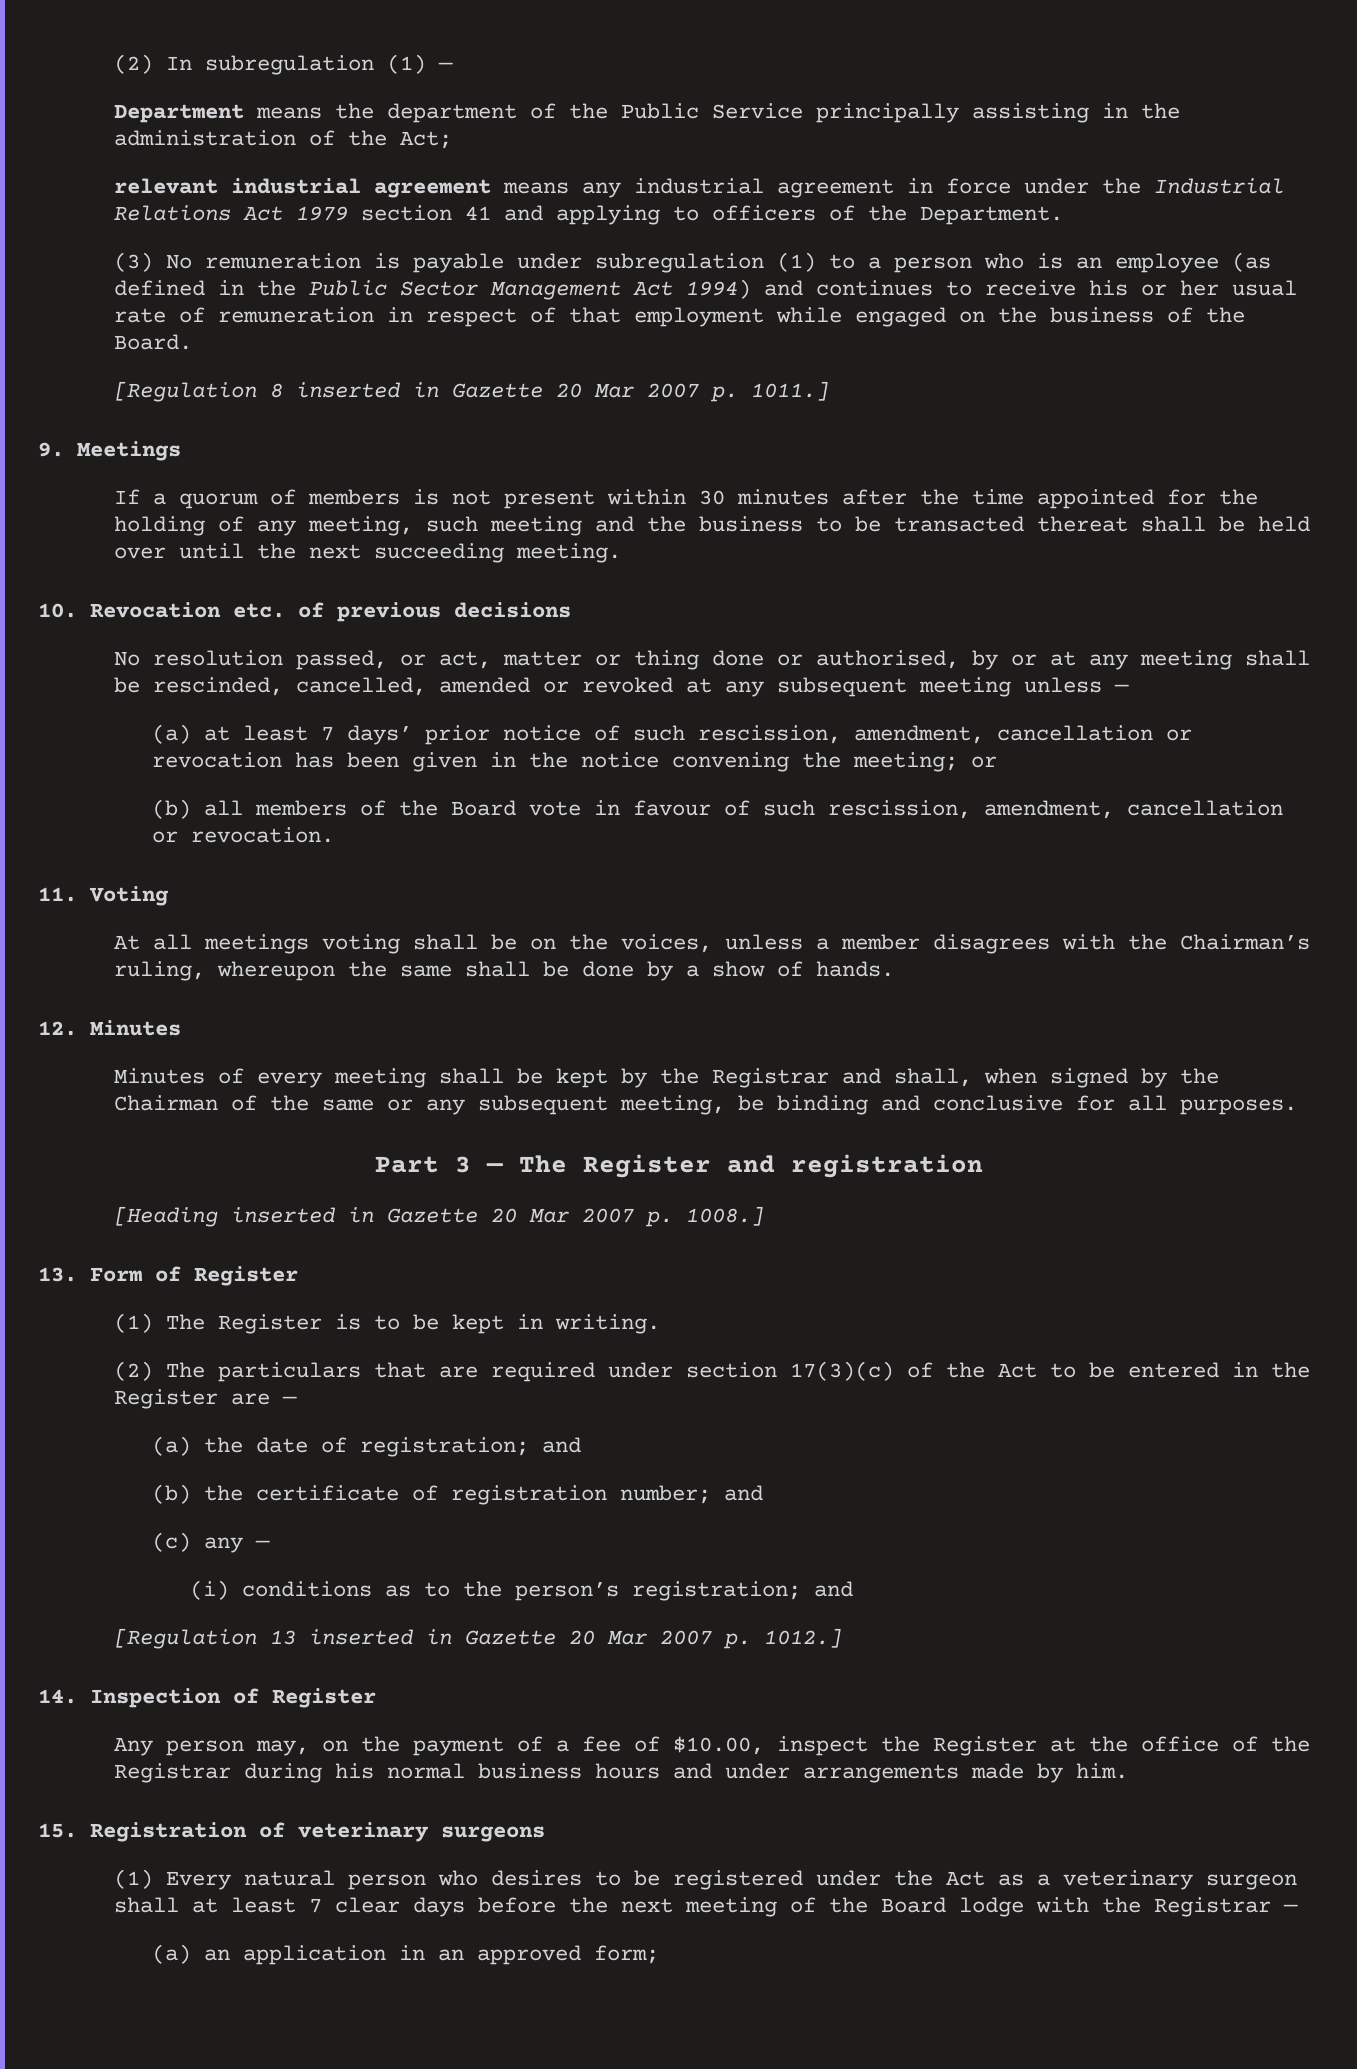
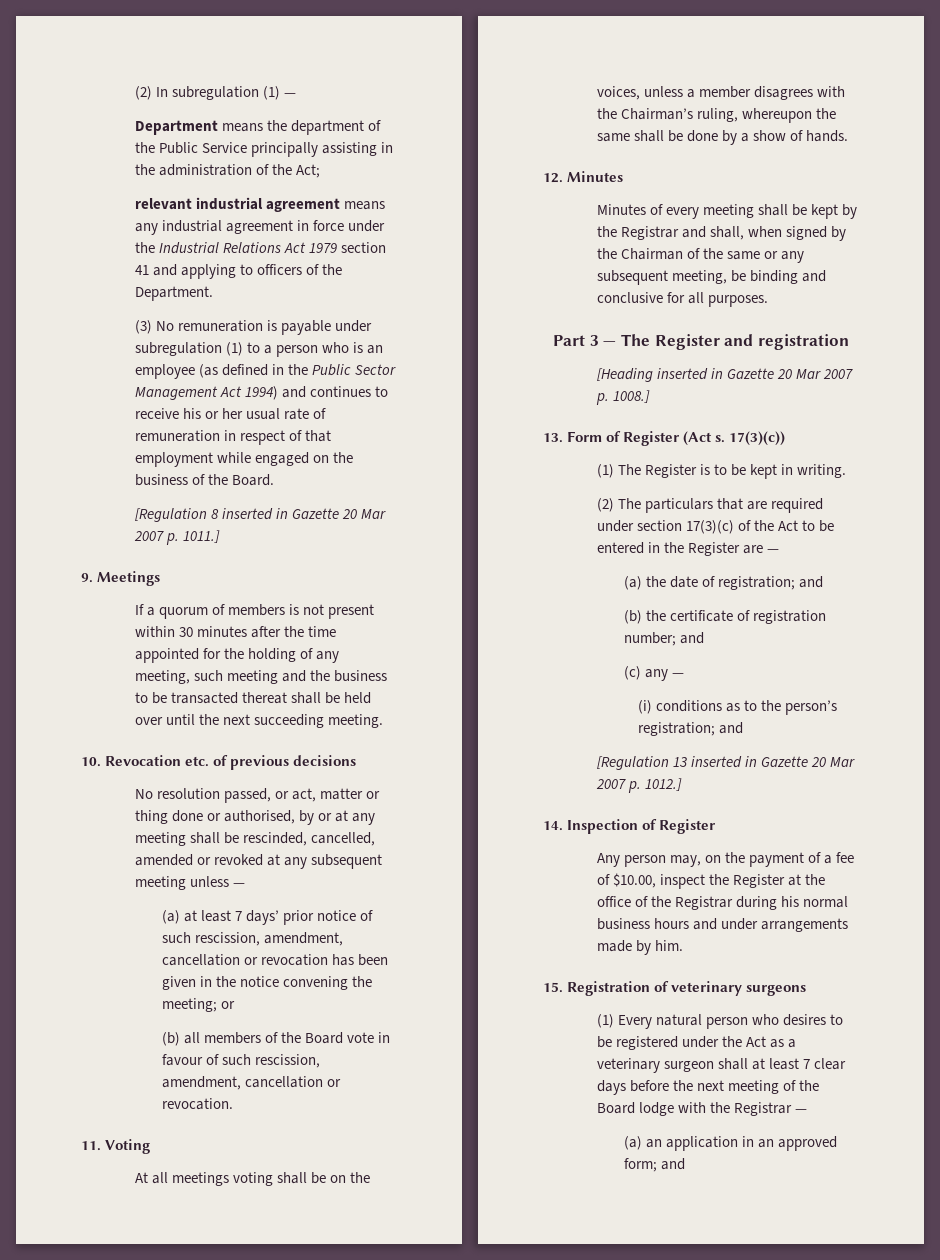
- 13. Form of Register
+ 13. Form of Register (Act s. 17(3)(c))
- (a) an application in an approved form;
+ (a) an application in an approved form; and

